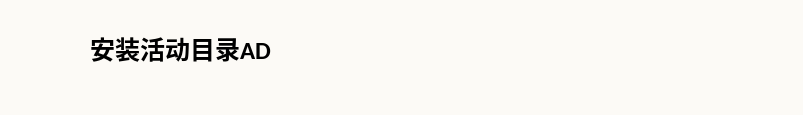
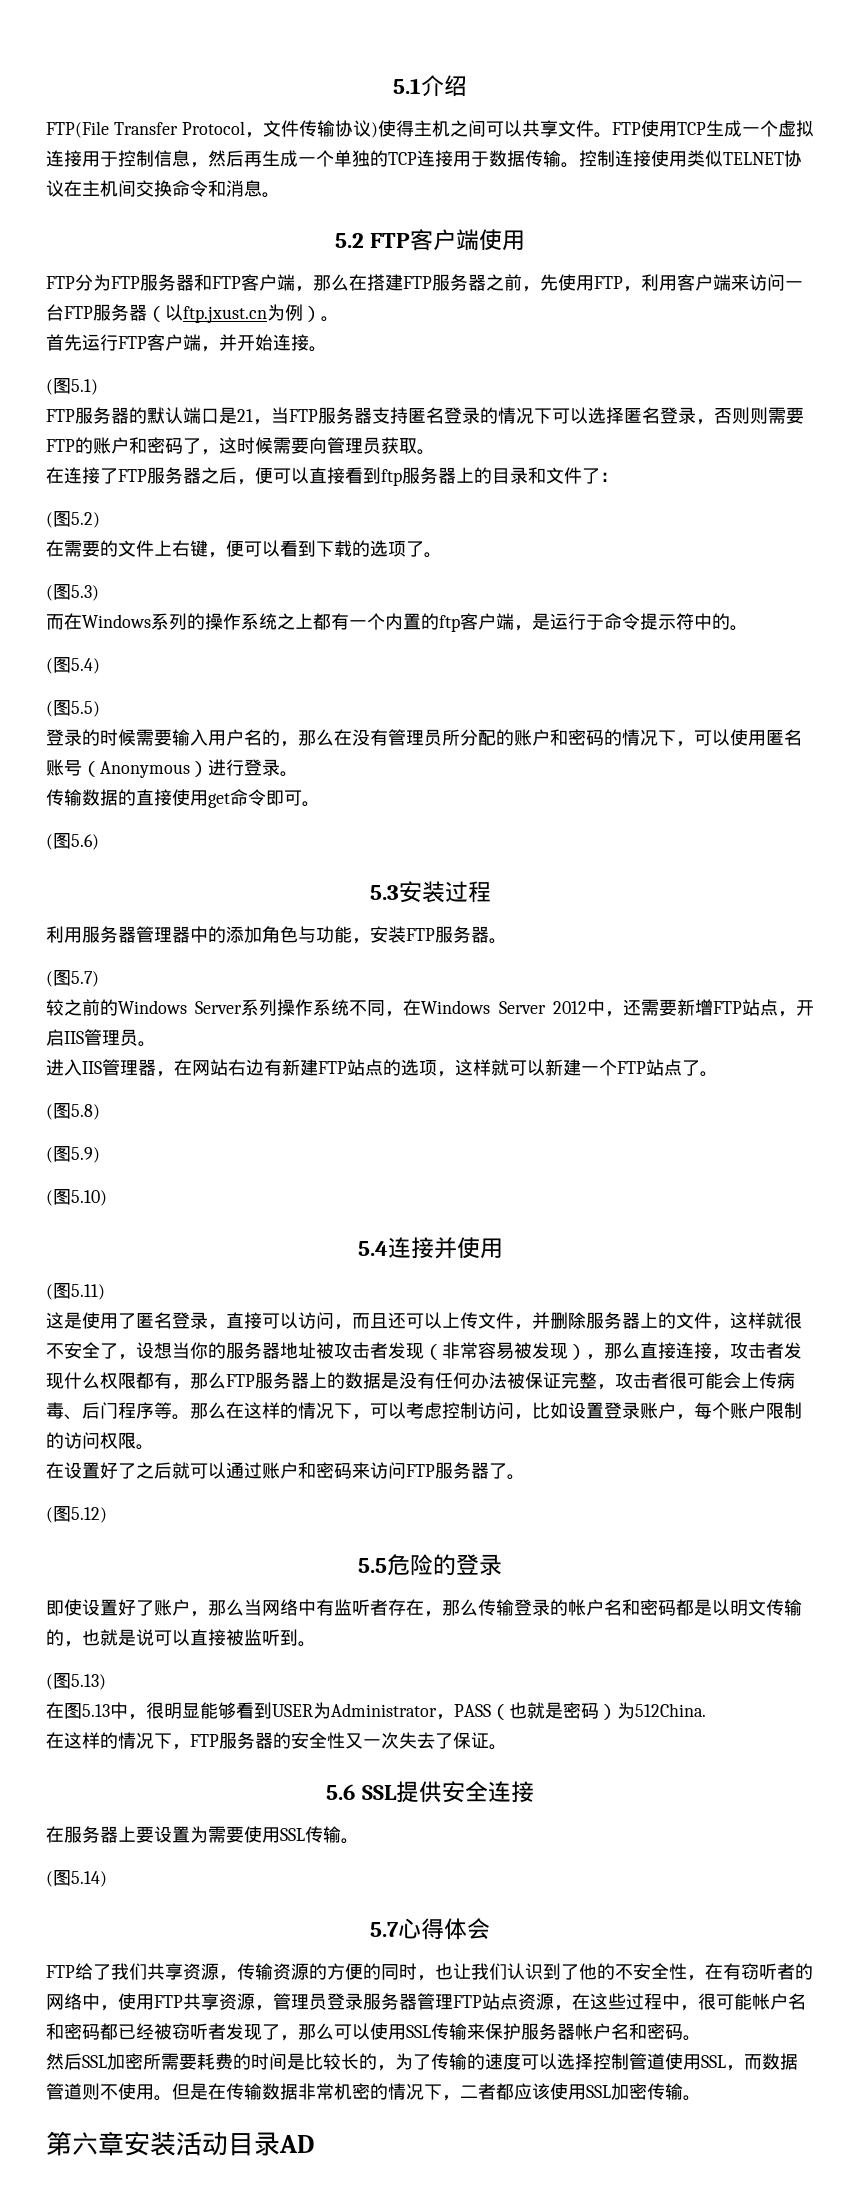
- 安装活动目录AD
+ 5.1介绍
+ FTP(File Transfer Protocol，文件传输协议)使得主机之间可以共享文件。FTP使用TCP生成一个虚拟连接用于控制信息，然后再生成一个单独的TCP连接用于数据传输。控制连接使用类似TELNET协议在主机间交换命令和消息。
+ 5.2 FTP客户端使用
+ FTP分为FTP服务器和FTP客户端，那么在搭建FTP服务器之前，先使用FTP，利用客户端来访问一台FTP服务器（以ftp.jxust.cn为例）。
+ 首先运行FTP客户端，并开始连接。
+ (图5.1)
+ FTP服务器的默认端口是21，当FTP服务器支持匿名登录的情况下可以选择匿名登录，否则则需要FTP的账户和密码了，这时候需要向管理员获取。
+ 在连接了FTP服务器之后，便可以直接看到ftp服务器上的目录和文件了：
+ (图5.2)
+ 在需要的文件上右键，便可以看到下载的选项了。
+ (图5.3)
+ 而在Windows系列的操作系统之上都有一个内置的ftp客户端，是运行于命令提示符中的。
+ (图5.4)
+ (图5.5)
+ 登录的时候需要输入用户名的，那么在没有管理员所分配的账户和密码的情况下，可以使用匿名账号（Anonymous）进行登录。
+ 传输数据的直接使用get命令即可。
+ (图5.6)
+ 5.3安装过程
+ 利用服务器管理器中的添加角色与功能，安装FTP服务器。
+ (图5.7)
+ 较之前的Windows Server系列操作系统不同，在Windows Server 2012中，还需要新增FTP站点，开启IIS管理员。
+ 进入IIS管理器，在网站右边有新建FTP站点的选项，这样就可以新建一个FTP站点了。
+ (图5.8)
+ (图5.9)
+ (图5.10)
+ 5.4连接并使用
+ (图5.11)
+ 这是使用了匿名登录，直接可以访问，而且还可以上传文件，并删除服务器上的文件，这样就很不安全了，设想当你的服务器地址被攻击者发现（非常容易被发现），那么直接连接，攻击者发现什么权限都有，那么FTP服务器上的数据是没有任何办法被保证完整，攻击者很可能会上传病毒、后门程序等。那么在这样的情况下，可以考虑控制访问，比如设置登录账户，每个账户限制的访问权限。
+ 在设置好了之后就可以通过账户和密码来访问FTP服务器了。
+ (图5.12)
+ 5.5危险的登录
+ 即使设置好了账户，那么当网络中有监听者存在，那么传输登录的帐户名和密码都是以明文传输的，也就是说可以直接被监听到。
+ (图5.13)
+ 在图5.13中，很明显能够看到USER为Administrator，PASS（也就是密码）为512China.
+ 在这样的情况下，FTP服务器的安全性又一次失去了保证。
+ 5.6 SSL提供安全连接
+ 在服务器上要设置为需要使用SSL传输。
+ (图5.14)
+ 5.7心得体会
+ FTP给了我们共享资源，传输资源的方便的同时，也让我们认识到了他的不安全性，在有窃听者的网络中，使用FTP共享资源，管理员登录服务器管理FTP站点资源，在这些过程中，很可能帐户名和密码都已经被窃听者发现了，那么可以使用SSL传输来保护服务器帐户名和密码。
+ 然后SSL加密所需要耗费的时间是比较长的，为了传输的速度可以选择控制管道使用SSL，而数据管道则不使用。但是在传输数据非常机密的情况下，二者都应该使用SSL加密传输。
+ 第六章安装活动目录AD

